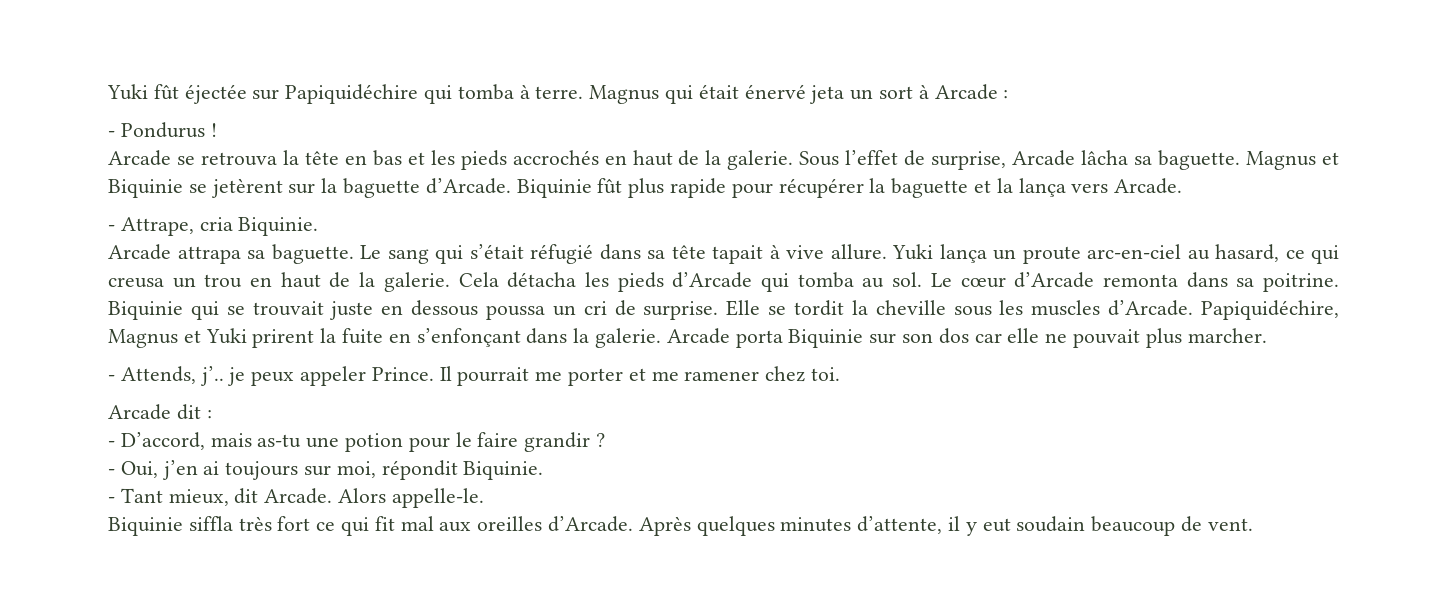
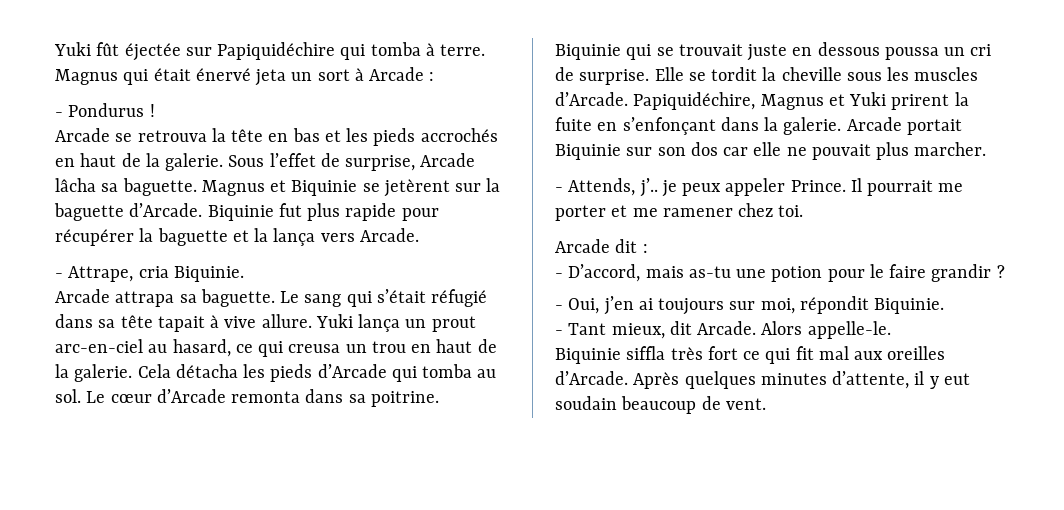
- Biquinie fût plus rapide pour récupérer la baguette et la lança vers Arcade.
+ Biquinie fut plus rapide pour récupérer la baguette et la lança vers Arcade.
- Yuki lança un proute arc-en-ciel au hasard, ce qui creusa un trou en haut de la galerie.
+ Yuki lança un prout arc-en-ciel au hasard, ce qui creusa un trou en haut de la galerie.
- Arcade porta Biquinie sur son dos car elle ne pouvait plus marcher.
+ Arcade portait Biquinie sur son dos car elle ne pouvait plus marcher.

